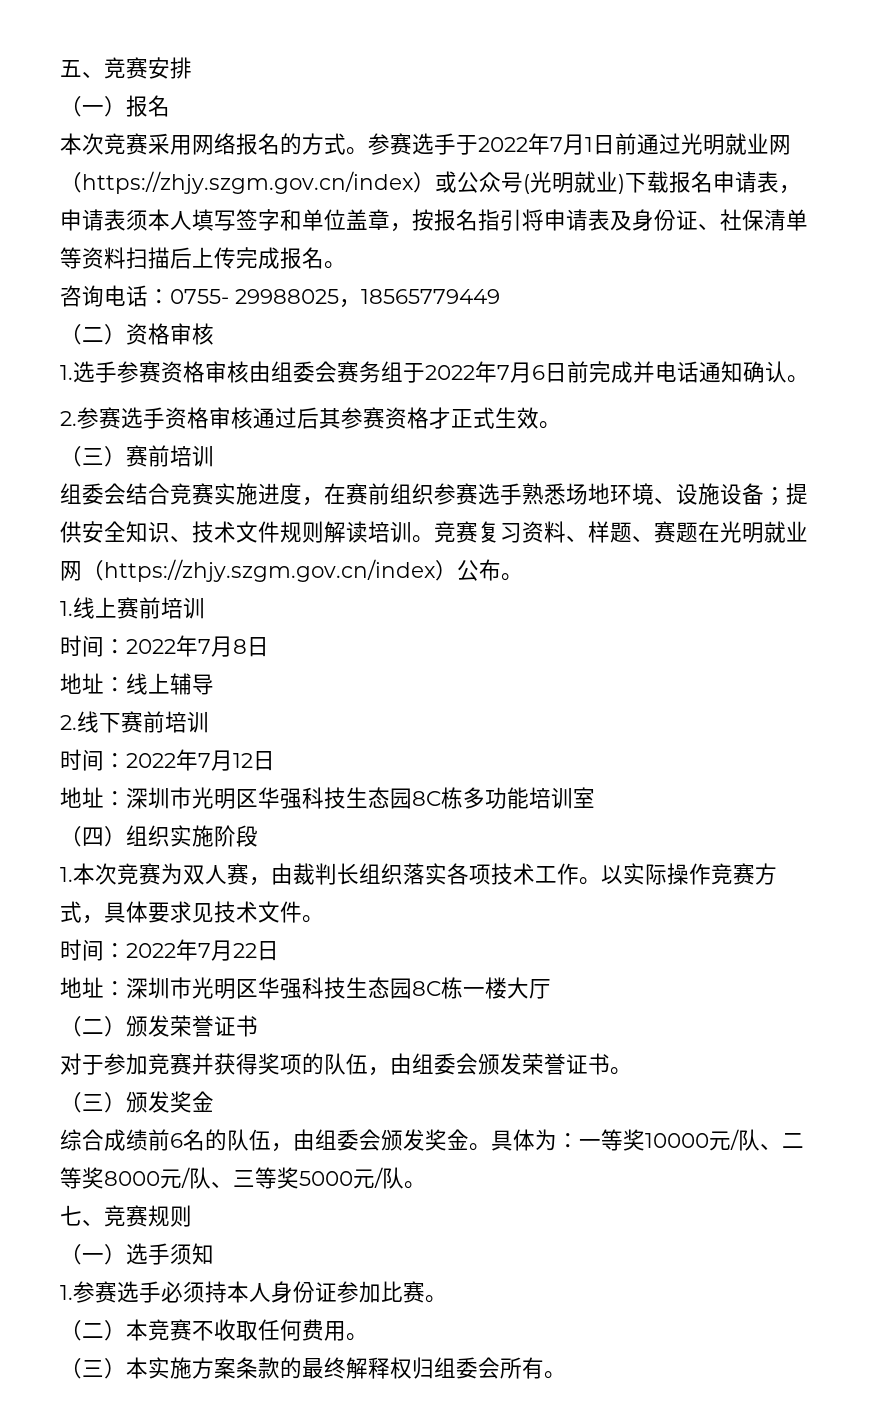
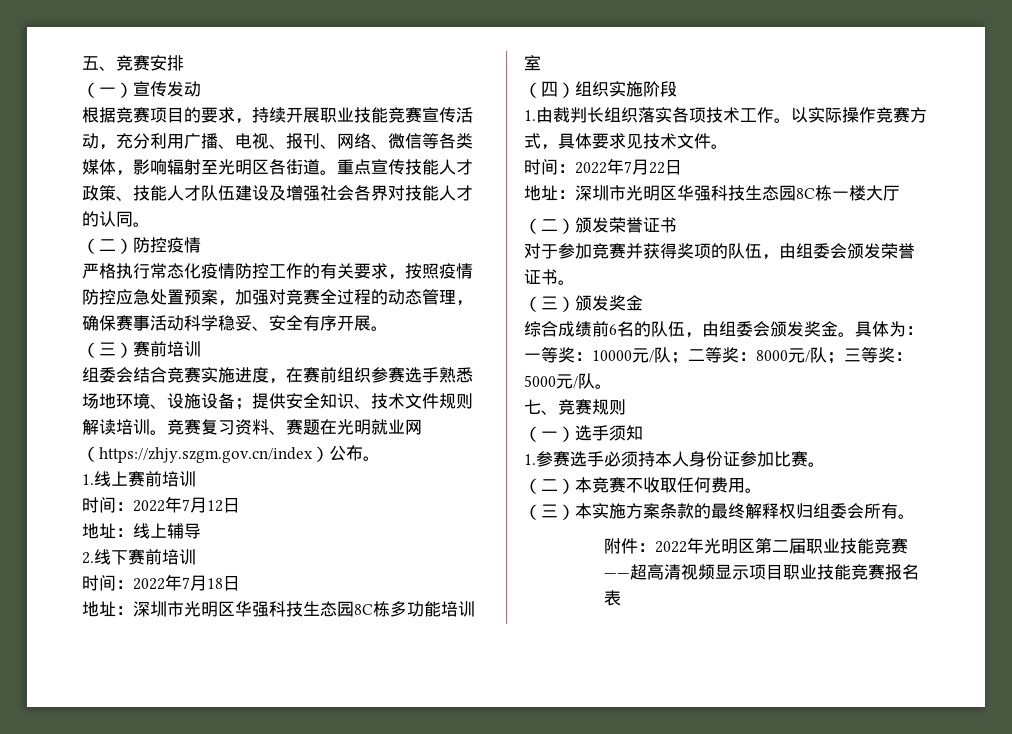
- （一）报名
- 本次竞赛采用网络报名的方式。参赛选手于2022年7月1日前通过光明就业网（https://zhjy.szgm.gov.cn/index）或公众号(光明就业)下载报名申请表，申请表须本人填写签字和单位盖章，按报名指引将申请表及身份证、社保清单等资料扫描后上传完成报名。
- 咨询电话：0755- 29988025，18565779449
- （二）资格审核
- 1.选手参赛资格审核由组委会赛务组于2022年7月6日前完成并电话通知确认。
- 2.参赛选手资格审核通过后其参赛资格才正式生效。
+ （一）宣传发动
+ 根据竞赛项目的要求，持续开展职业技能竞赛宣传活动，充分利用广播、电视、报刊、网络、微信等各类媒体，影响辐射至光明区各街道。重点宣传技能人才政策、技能人才队伍建设及增强社会各界对技能人才的认同。
+ （二）防控疫情
+ 严格执行常态化疫情防控工作的有关要求，按照疫情防控应急处置预案，加强对竞赛全过程的动态管理，确保赛事活动科学稳妥、安全有序开展。
- 竞赛复习资料、样题、赛题在光明就业网（https://zhjy.szgm.gov.cn/index）公布。
+ 竞赛复习资料、赛题在光明就业网（https://zhjy.szgm.gov.cn/index）公布。
- 时间：2022年7月8日
+ 时间：2022年7月12日
- 时间：2022年7月12日
+ 时间：2022年7月18日
- 1.本次竞赛为双人赛，由裁判长组织落实各项技术工作。
+ 1.由裁判长组织落实各项技术工作。
- 具体为：一等奖10000元/队、二等奖8000元/队、三等奖5000元/队。
+ 具体为：一等奖：10000元/队；二等奖：8000元/队；三等奖：5000元/队。
+ 附件：2022年光明区第二届职业技能竞赛——超高清视频显示项目职业技能竞赛报名表

